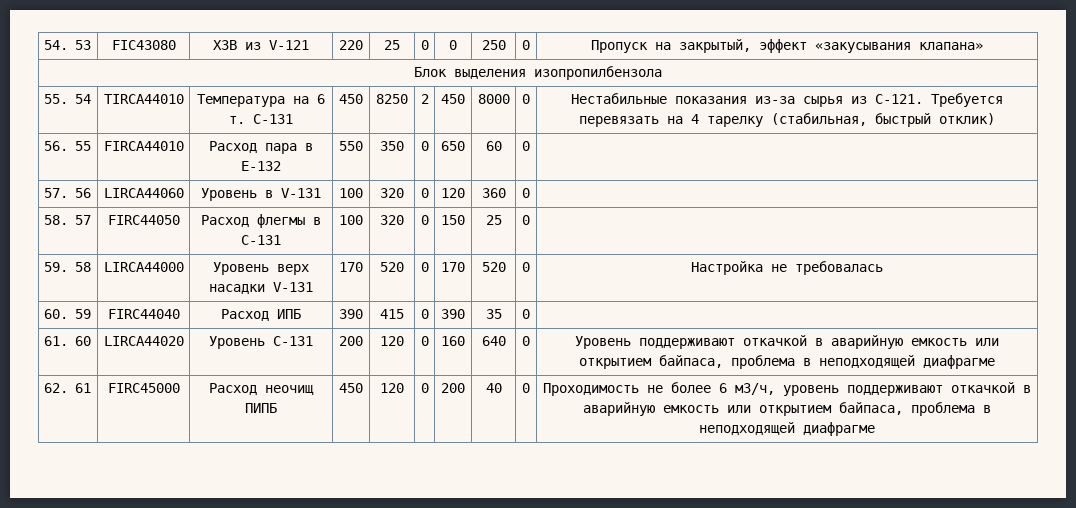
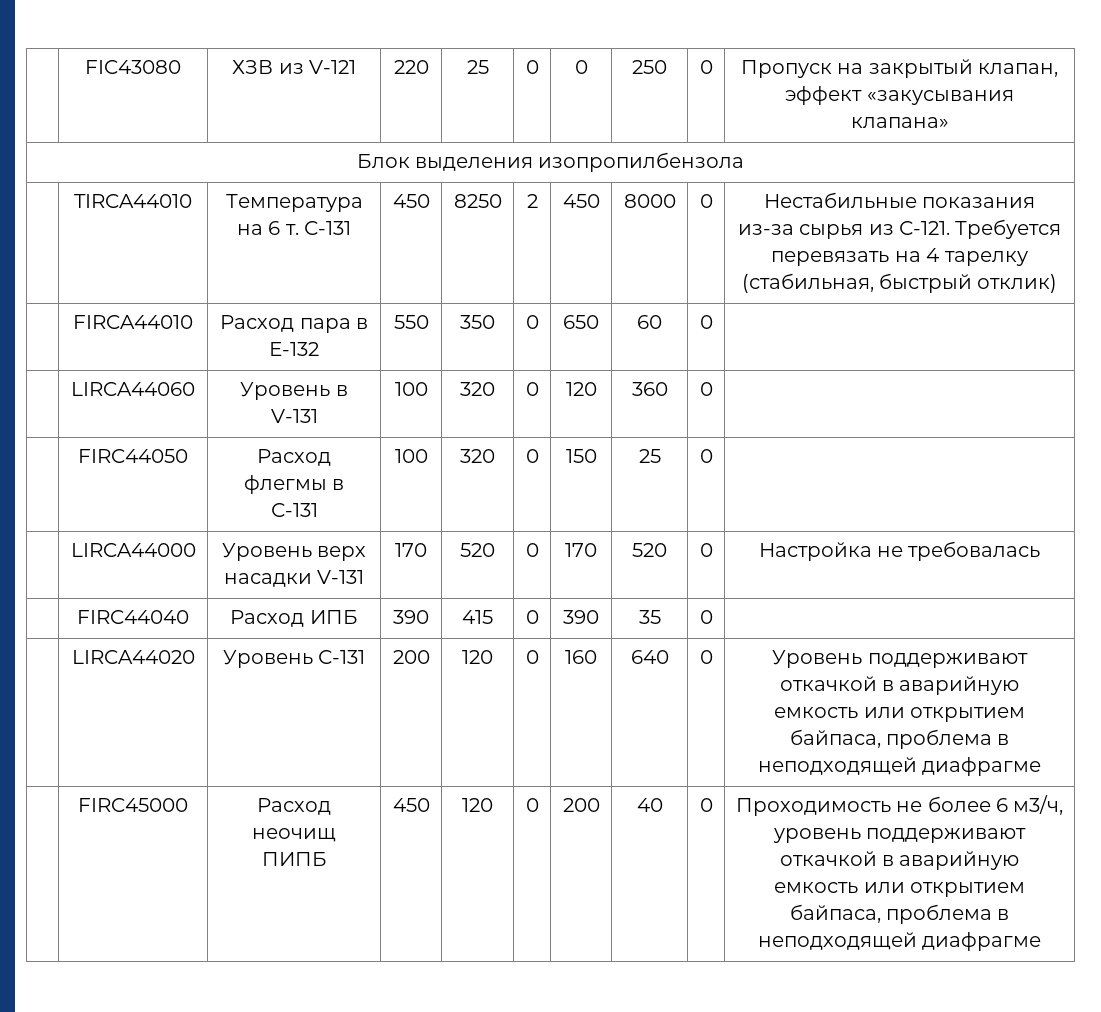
- 54. 53 | FIC43080 | ХЗВ из V-121 | 220 | 25 | 0 | 0 | 250 | 0 | Пропуск на закрытый, эффект «закусывания клапана»
+ | FIC43080 | ХЗВ из V-121 | 220 | 25 | 0 | 0 | 250 | 0 | Пропуск на закрытый клапан, эффект «закусывания клапана»
- 55. 54 | TIRCA44010 | Температура на 6 т. С-131 | 450 | 8250 | 2 | 450 | 8000 | 0 | Нестабильные показания из-за сырья из С-121. Требуется перевязать на 4 тарелку (стабильная, быстрый отклик)
+ | TIRCA44010 | Температура на 6 т. С-131 | 450 | 8250 | 2 | 450 | 8000 | 0 | Нестабильные показания из-за сырья из С-121. Требуется перевязать на 4 тарелку (стабильная, быстрый отклик)
- 56. 55 | FIRCA44010 | Расход пара в Е-132 | 550 | 350 | 0 | 650 | 60 | 0 |
+ | FIRCA44010 | Расход пара в Е-132 | 550 | 350 | 0 | 650 | 60 | 0 |
- 57. 56 | LIRCA44060 | Уровень в V-131 | 100 | 320 | 0 | 120 | 360 | 0 |
+ | LIRCA44060 | Уровень в V-131 | 100 | 320 | 0 | 120 | 360 | 0 |
- 58. 57 | FIRC44050 | Расход флегмы в С-131 | 100 | 320 | 0 | 150 | 25 | 0 |
+ | FIRC44050 | Расход флегмы в С-131 | 100 | 320 | 0 | 150 | 25 | 0 |
- 59. 58 | LIRCA44000 | Уровень верх насадки V-131 | 170 | 520 | 0 | 170 | 520 | 0 | Настройка не требовалась
+ | LIRCA44000 | Уровень верх насадки V-131 | 170 | 520 | 0 | 170 | 520 | 0 | Настройка не требовалась
- 60. 59 | FIRC44040 | Расход ИПБ | 390 | 415 | 0 | 390 | 35 | 0 |
+ | FIRC44040 | Расход ИПБ | 390 | 415 | 0 | 390 | 35 | 0 |
- 61. 60 | LIRCA44020 | Уровень С-131 | 200 | 120 | 0 | 160 | 640 | 0 | Уровень поддерживают откачкой в аварийную емкость или открытием байпаса, проблема в неподходящей диафрагме
+ | LIRCA44020 | Уровень С-131 | 200 | 120 | 0 | 160 | 640 | 0 | Уровень поддерживают откачкой в аварийную емкость или открытием байпаса, проблема в неподходящей диафрагме
- 62. 61 | FIRC45000 | Расход неочищ ПИПБ | 450 | 120 | 0 | 200 | 40 | 0 | Проходимость не более 6 м3/ч, уровень поддерживают откачкой в аварийную емкость или открытием байпаса, проблема в неподходящей диафрагме
+ | FIRC45000 | Расход неочищ ПИПБ | 450 | 120 | 0 | 200 | 40 | 0 | Проходимость не более 6 м3/ч, уровень поддерживают откачкой в аварийную емкость или открытием байпаса, проблема в неподходящей диафрагме

